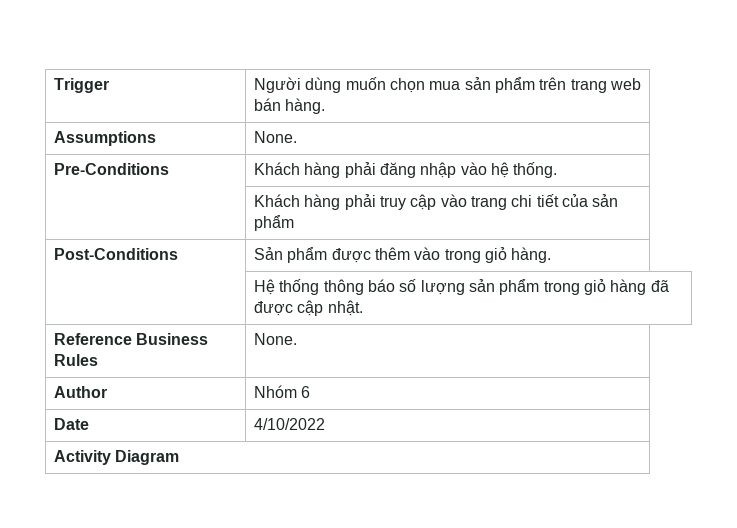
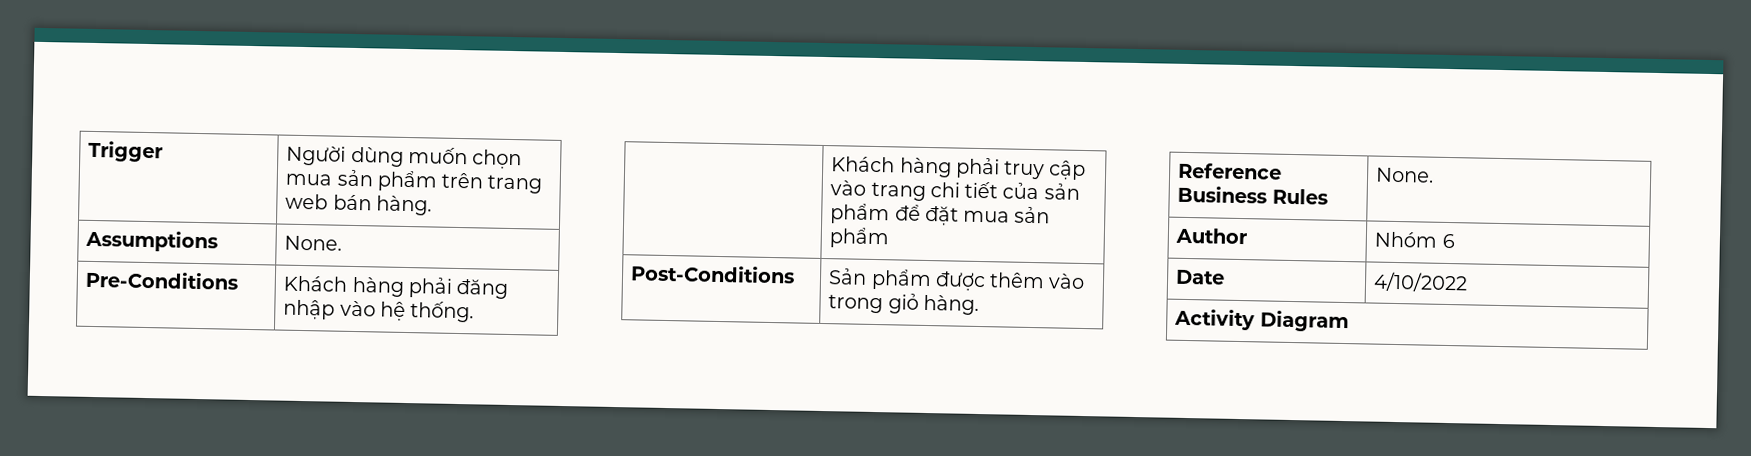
- | Khách hàng phải truy cập vào trang chi tiết của sản phẩm
+ | Khách hàng phải truy cập vào trang chi tiết của sản phẩm để đặt mua sản phẩm
- | Hệ thống thông báo số lượng sản phẩm trong giỏ hàng đã được cập nhật.

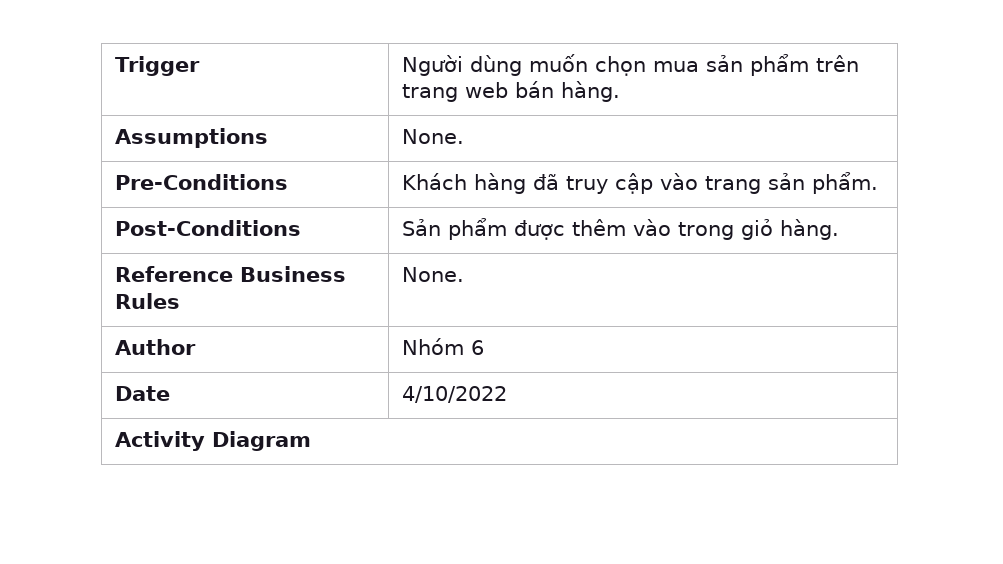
- Pre-Conditions | Khách hàng phải đăng nhập vào hệ thống.
- | Khách hàng phải truy cập vào trang chi tiết của sản phẩm để đặt mua sản phẩm
+ Pre-Conditions | Khách hàng đã truy cập vào trang sản phẩm.

